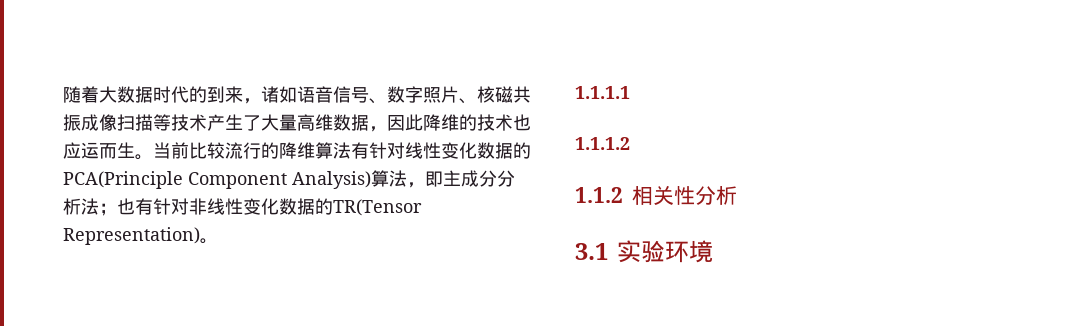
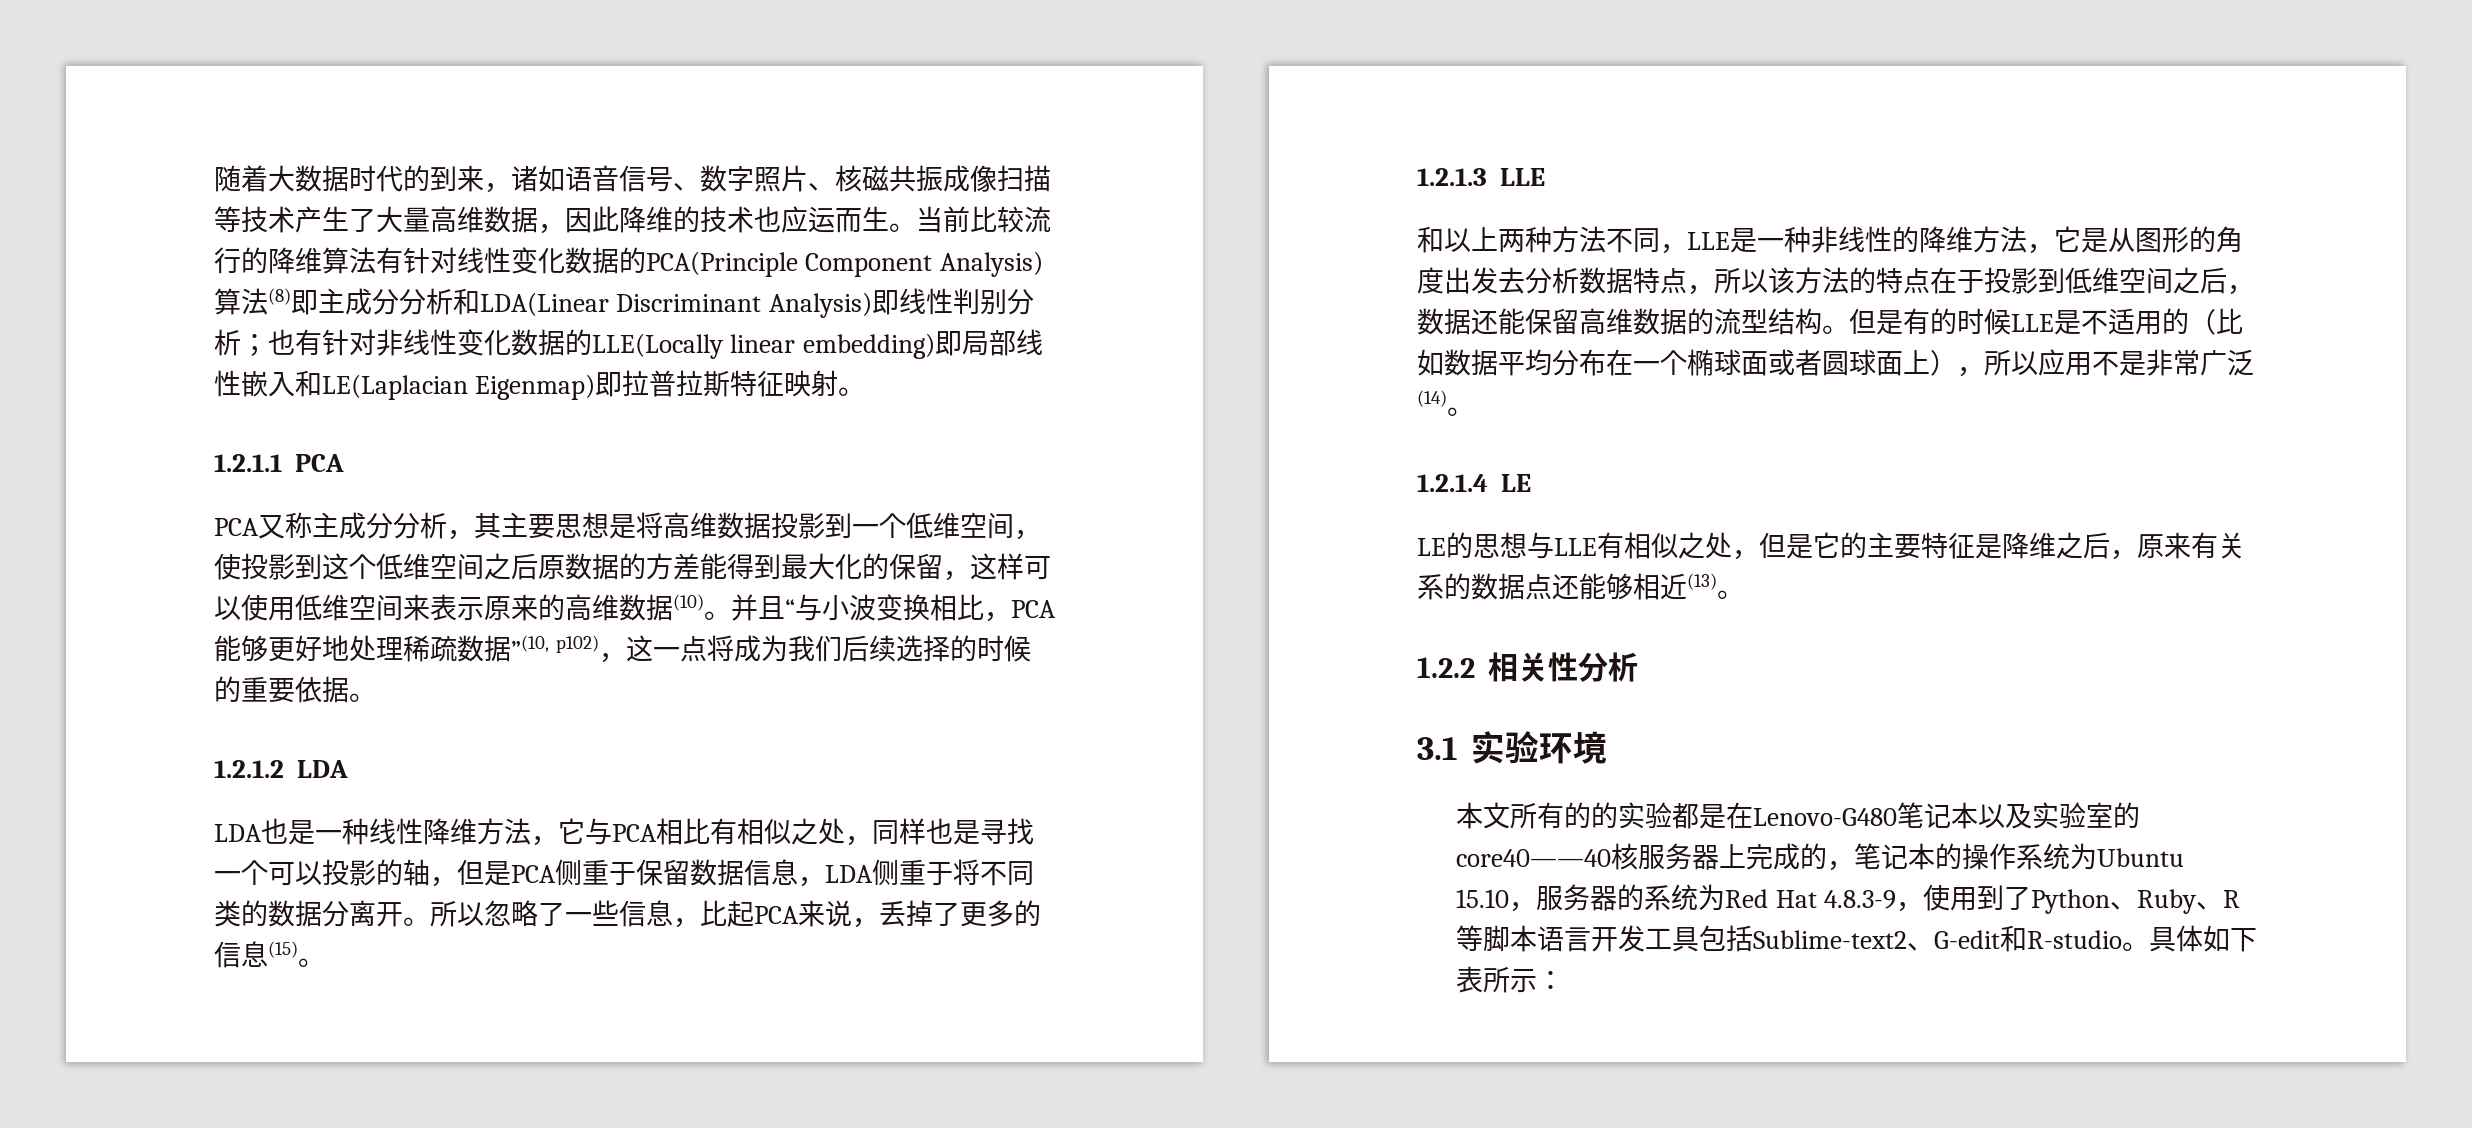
- 当前比较流行的降维算法有针对线性变化数据的PCA(Principle Component Analysis)算法，即主成分分析法；也有针对非线性变化数据的TR(Tensor Representation)。
- 1.1.1.1
- 1.1.1.2
- 1.1.2相关性分析
+ 当前比较流行的降维算法有针对线性变化数据的PCA(Principle Component Analysis)算法(8)即主成分分析和LDA(Linear Discriminant Analysis)即线性判别分析；也有针对非线性变化数据的LLE(Locally linear embedding)即局部线性嵌入和LE(Laplacian Eigenmap)即拉普拉斯特征映射。
+ 1.2.1.1 PCA
+ PCA又称主成分分析，其主要思想是将高维数据投影到一个低维空间，使投影到这个低维空间之后原数据的方差能得到最大化的保留，这样可以使用低维空间来表示原来的高维数据(10)。并且“与小波变换相比，PCA能够更好地处理稀疏数据”(10, p102)，这一点将成为我们后续选择的时候的重要依据。
+ 1.2.1.2 LDA
+ LDA也是一种线性降维方法，它与PCA相比有相似之处，同样也是寻找一个可以投影的轴，但是PCA侧重于保留数据信息，LDA侧重于将不同类的数据分离开。所以忽略了一些信息，比起PCA来说，丢掉了更多的信息(15)。
+ 1.2.1.3 LLE
+ 和以上两种方法不同，LLE是一种非线性的降维方法，它是从图形的角度出发去分析数据特点，所以该方法的特点在于投影到低维空间之后，数据还能保留高维数据的流型结构。但是有的时候LLE是不适用的（比如数据平均分布在一个椭球面或者圆球面上），所以应用不是非常广泛(14)。
+ 1.2.1.4 LE
+ LE的思想与LLE有相似之处，但是它的主要特征是降维之后，原来有关系的数据点还能够相近(13)。
+ 1.2.2相关性分析
+ 本文所有的的实验都是在Lenovo-G480笔记本以及实验室的core40——40核服务器上完成的，笔记本的操作系统为Ubuntu 15.10，服务器的系统为Red Hat 4.8.3-9，使用到了Python、Ruby、R等脚本语言开发工具包括Sublime-text2、G-edit和R-studio。具体如下表所示：

